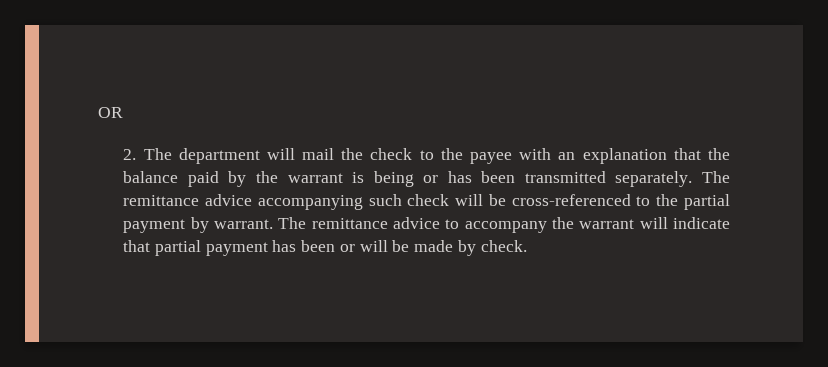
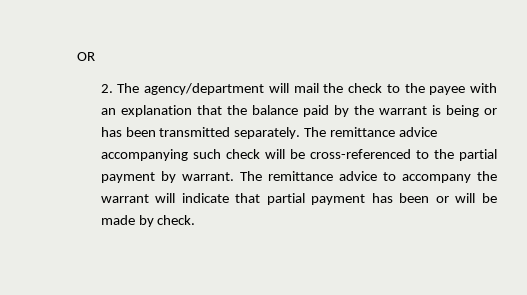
- 2. The department will mail the check to the payee with an explanation that the balance paid by the warrant is being or has been transmitted separately.
+ 2. The agency/department will mail the check to the payee with an explanation that the balance paid by the warrant is being or has been transmitted separately.

